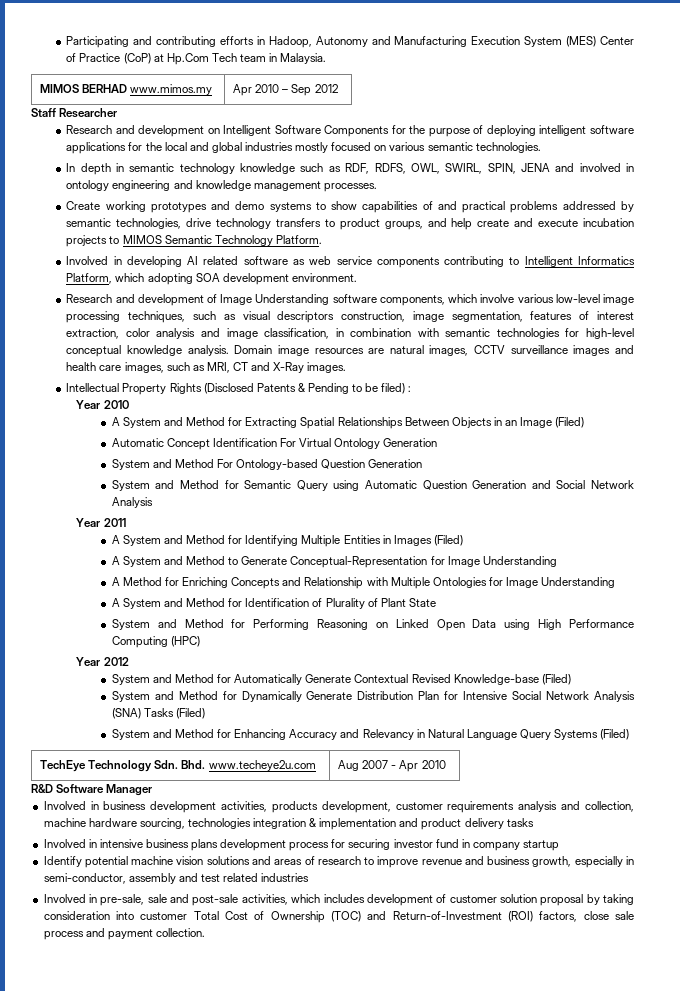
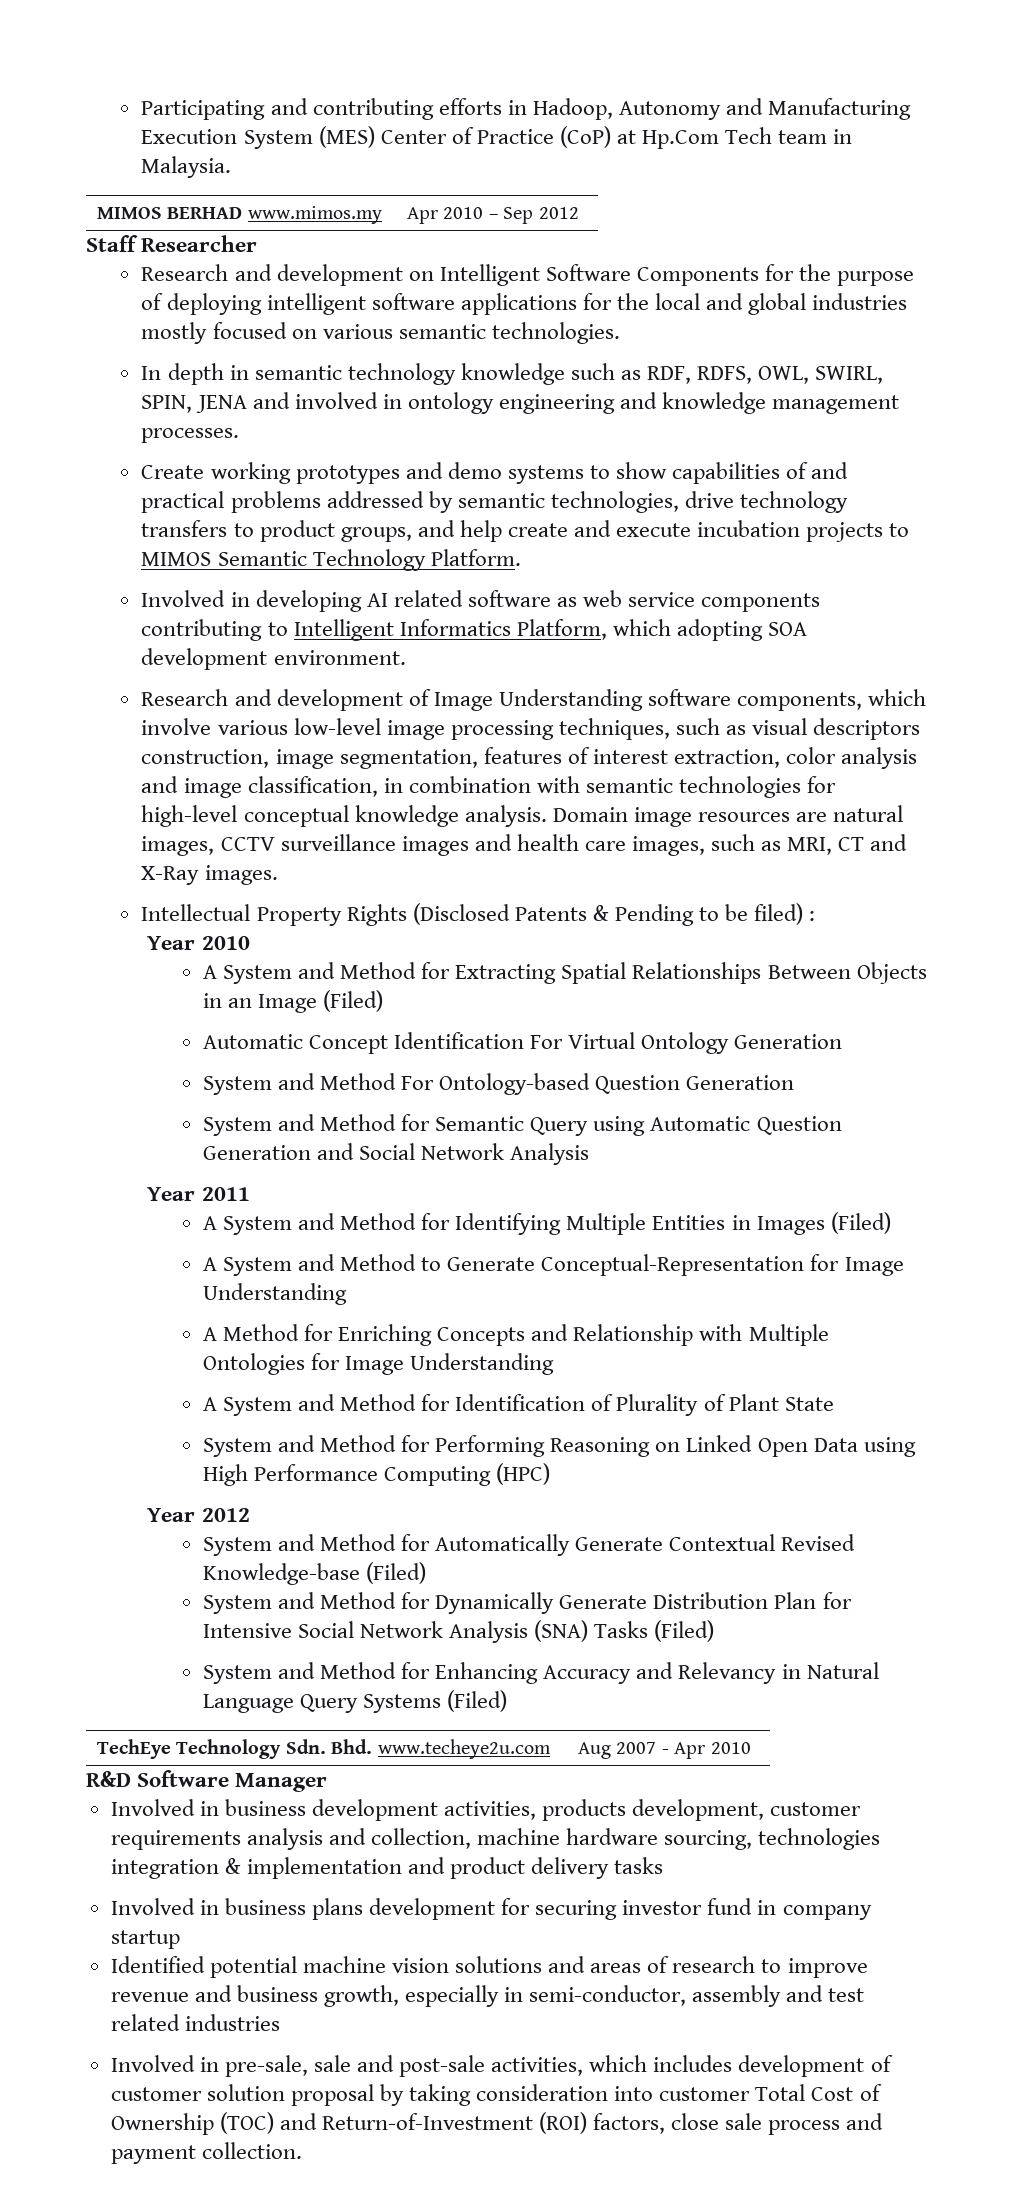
- Involved in intensive business plans development process for securing investor fund in company startup
+ Involved in business plans development for securing investor fund in company startup
- Identify potential machine vision solutions and areas of research to improve revenue and business growth, especially in semi-conductor, assembly and test related industries
+ Identified potential machine vision solutions and areas of research to improve revenue and business growth, especially in semi-conductor, assembly and test related industries

